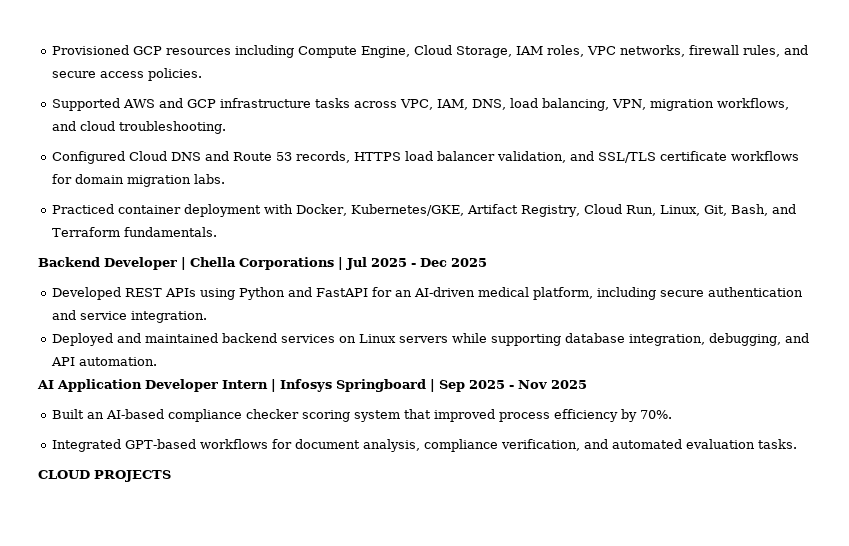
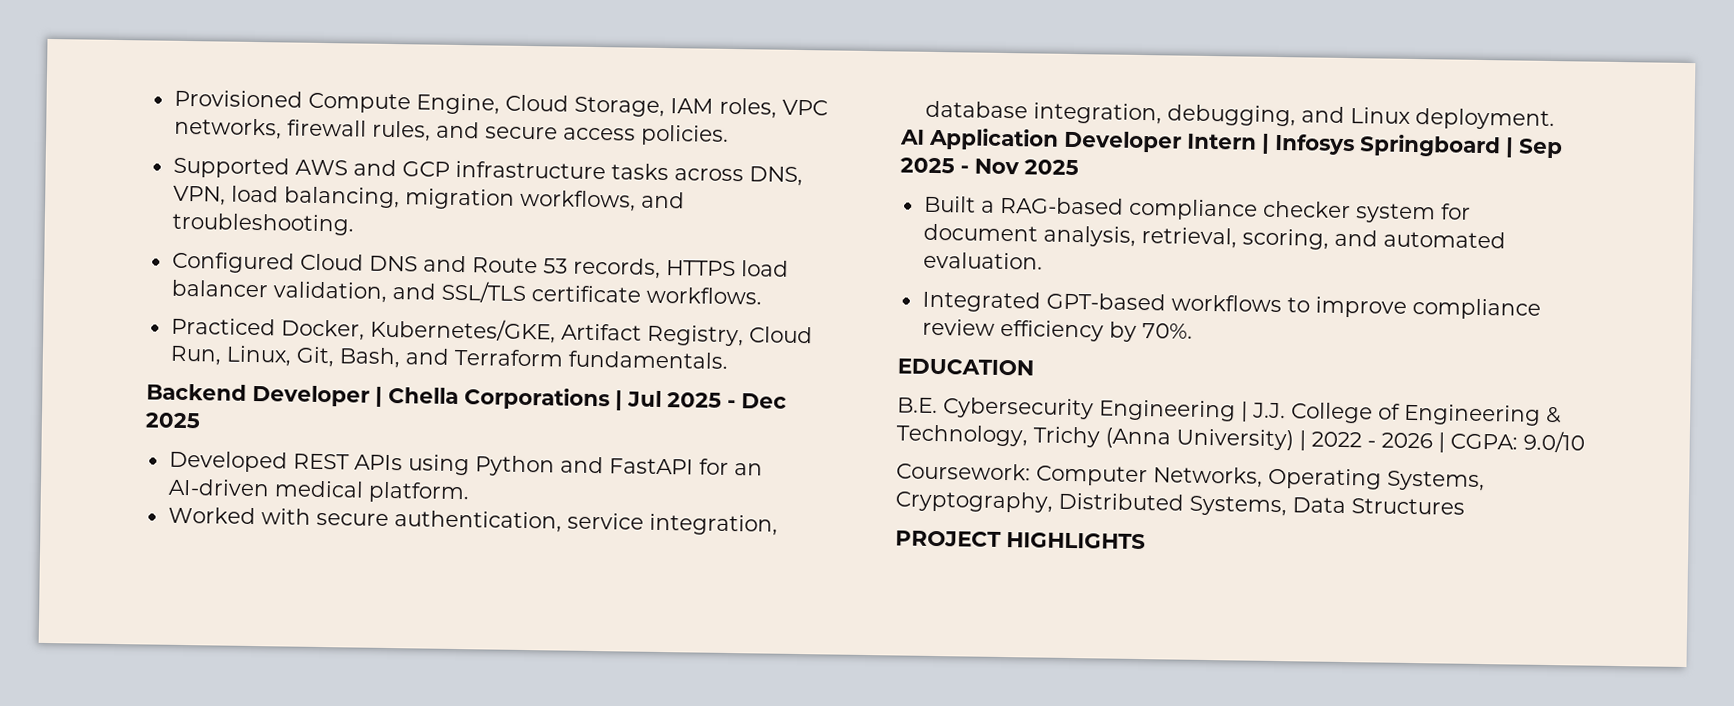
- Provisioned GCP resources including Compute Engine, Cloud Storage, IAM roles, VPC networks, firewall rules, and secure access policies.
+ Provisioned Compute Engine, Cloud Storage, IAM roles, VPC networks, firewall rules, and secure access policies.
- Supported AWS and GCP infrastructure tasks across VPC, IAM, DNS, load balancing, VPN, migration workflows, and cloud troubleshooting.
+ Supported AWS and GCP infrastructure tasks across DNS, VPN, load balancing, migration workflows, and troubleshooting.
- Configured Cloud DNS and Route 53 records, HTTPS load balancer validation, and SSL/TLS certificate workflows for domain migration labs.
- Practiced container deployment with Docker, Kubernetes/GKE, Artifact Registry, Cloud Run, Linux, Git, Bash, and Terraform fundamentals.
+ Configured Cloud DNS and Route 53 records, HTTPS load balancer validation, and SSL/TLS certificate workflows.
+ Practiced Docker, Kubernetes/GKE, Artifact Registry, Cloud Run, Linux, Git, Bash, and Terraform fundamentals.
- Developed REST APIs using Python and FastAPI for an AI-driven medical platform, including secure authentication and service integration.
- Deployed and maintained backend services on Linux servers while supporting database integration, debugging, and API automation.
+ Developed REST APIs using Python and FastAPI for an AI-driven medical platform.
+ Worked with secure authentication, service integration, database integration, debugging, and Linux deployment.
- Built an AI-based compliance checker scoring system that improved process efficiency by 70%.
- Integrated GPT-based workflows for document analysis, compliance verification, and automated evaluation tasks.
- CLOUD PROJECTS
+ Built a RAG-based compliance checker system for document analysis, retrieval, scoring, and automated evaluation.
+ Integrated GPT-based workflows to improve compliance review efficiency by 70%.
+ EDUCATION
+ B.E. Cybersecurity Engineering | J.J. College of Engineering & Technology, Trichy (Anna University) | 2022 - 2026 | CGPA: 9.0/10
+ Coursework: Computer Networks, Operating Systems, Cryptography, Distributed Systems, Data Structures
+ PROJECT HIGHLIGHTS

